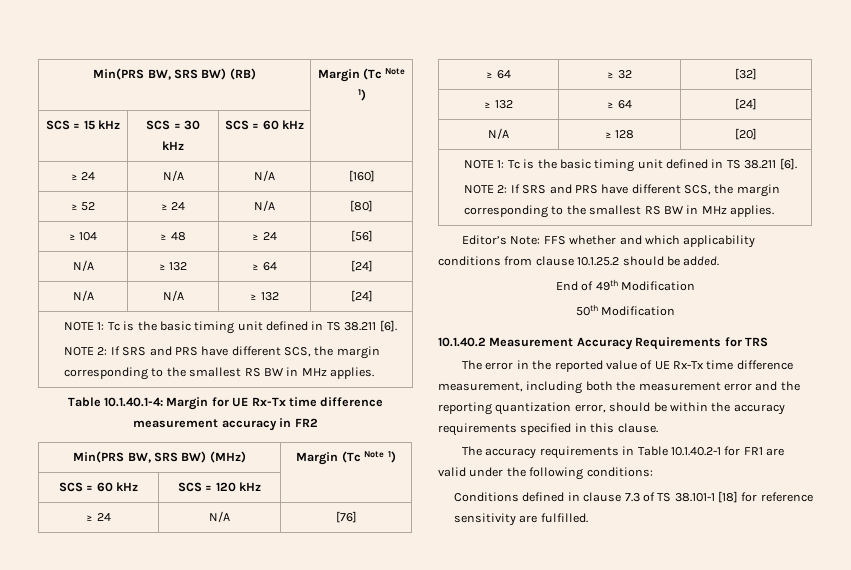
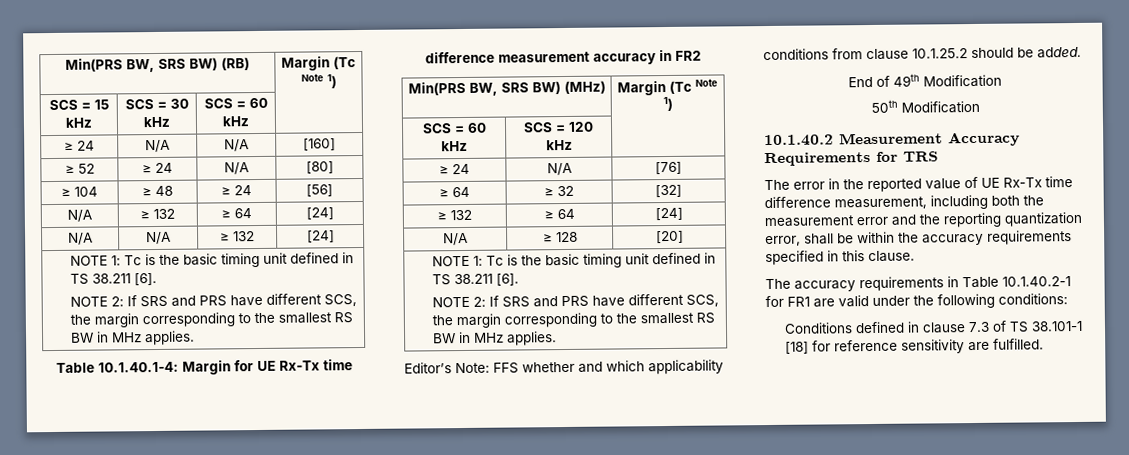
- The error in the reported value of UE Rx-Tx time difference measurement, including both the measurement error and the reporting quantization error, should be within the accuracy requirements specified in this clause.
+ The error in the reported value of UE Rx-Tx time difference measurement, including both the measurement error and the reporting quantization error, shall be within the accuracy requirements specified in this clause.

